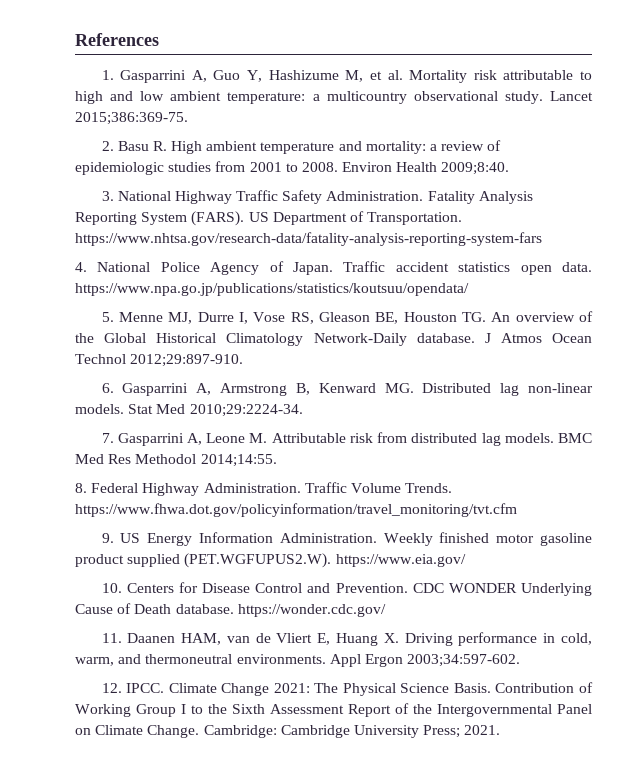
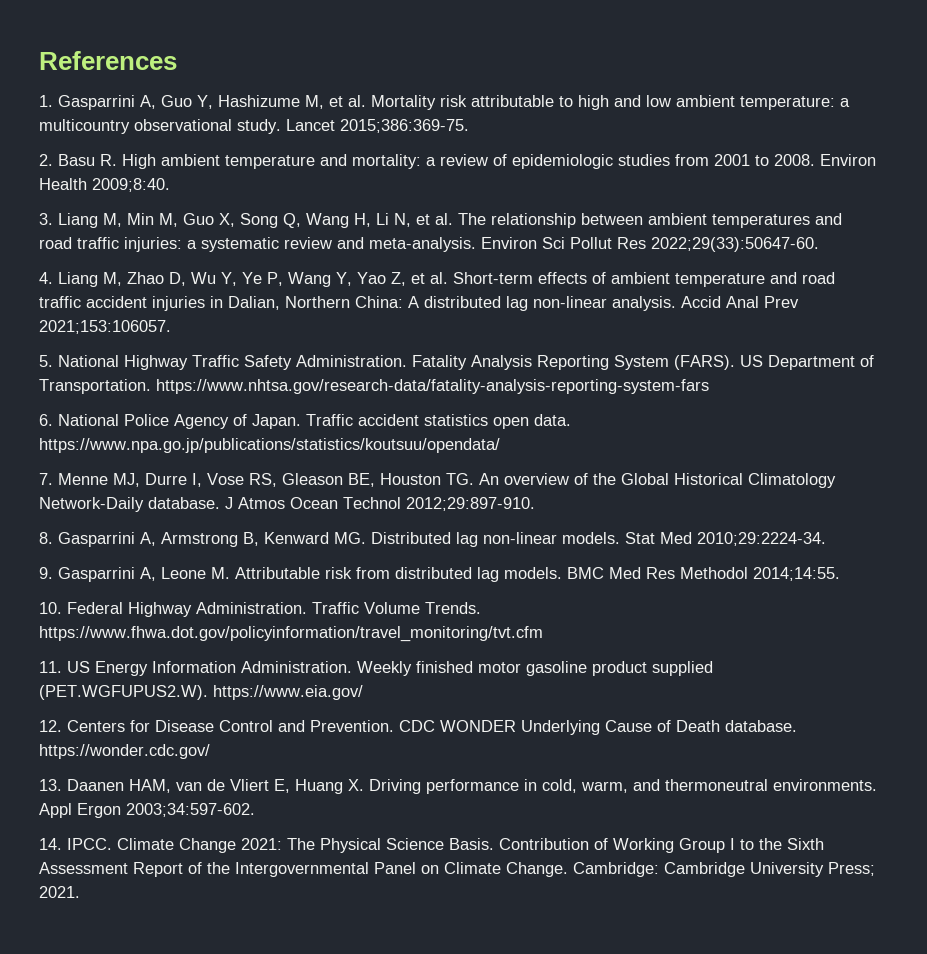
- 3. National Highway Traffic Safety Administration.
+ 3. Liang M, Min M, Guo X, Song Q, Wang H, Li N, et al. The relationship between ambient temperatures and road traffic injuries: a systematic review and meta-analysis. Environ Sci Pollut Res 2022;29(33):50647-60.
+ 4. Liang M, Zhao D, Wu Y, Ye P, Wang Y, Yao Z, et al. Short-term effects of ambient temperature and road traffic accident injuries in Dalian, Northern China: A distributed lag non-linear analysis. Accid Anal Prev 2021;153:106057.
+ 5. National Highway Traffic Safety Administration.
- 4. National Police Agency of Japan.
+ 6. National Police Agency of Japan.
- 5. Menne MJ, Durre I, Vose RS, Gleason BE, Houston TG. An overview of the Global Historical Climatology Network-Daily database.
+ 7. Menne MJ, Durre I, Vose RS, Gleason BE, Houston TG. An overview of the Global Historical Climatology Network-Daily database.
- 6. Gasparrini A, Armstrong B, Kenward MG. Distributed lag non-linear models.
+ 8. Gasparrini A, Armstrong B, Kenward MG. Distributed lag non-linear models.
- 7. Gasparrini A, Leone M. Attributable risk from distributed lag models.
+ 9. Gasparrini A, Leone M. Attributable risk from distributed lag models.
- 8. Federal Highway Administration.
+ 10. Federal Highway Administration.
- 9. US Energy Information Administration.
+ 11. US Energy Information Administration.
- 10. Centers for Disease Control and Prevention.
+ 12. Centers for Disease Control and Prevention.
- 11. Daanen HAM, van de Vliert E, Huang X. Driving performance in cold, warm, and thermoneutral environments.
+ 13. Daanen HAM, van de Vliert E, Huang X. Driving performance in cold, warm, and thermoneutral environments.
- 12. IPCC.
+ 14. IPCC.

